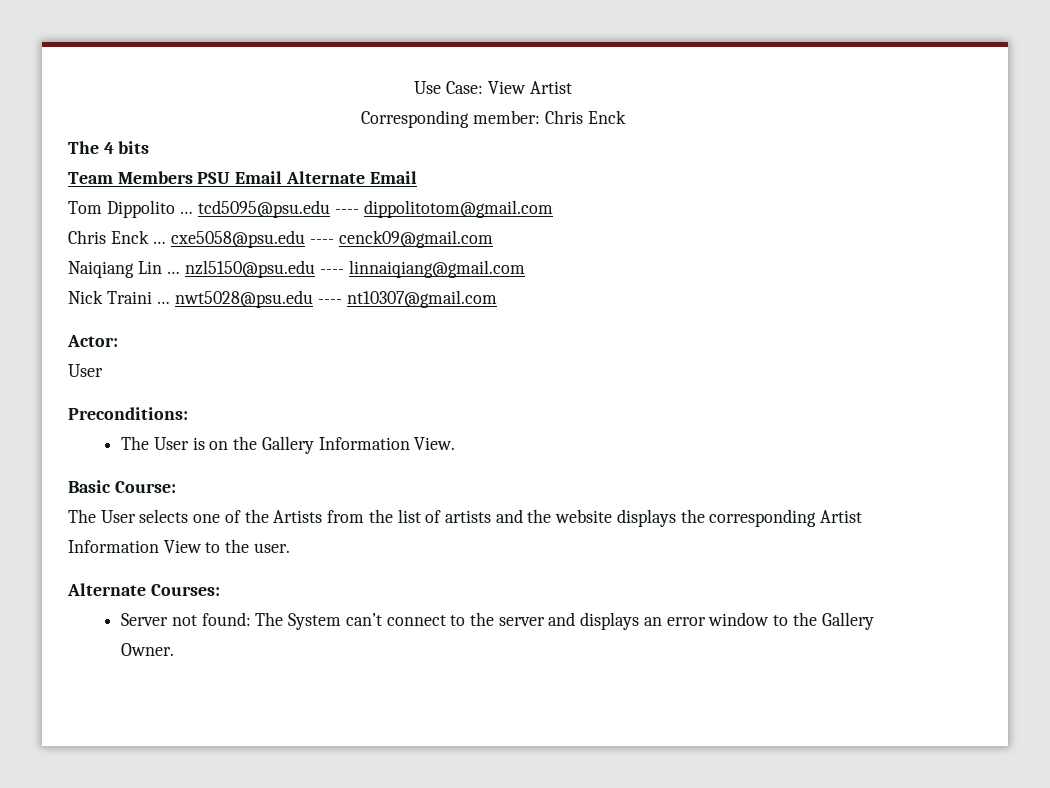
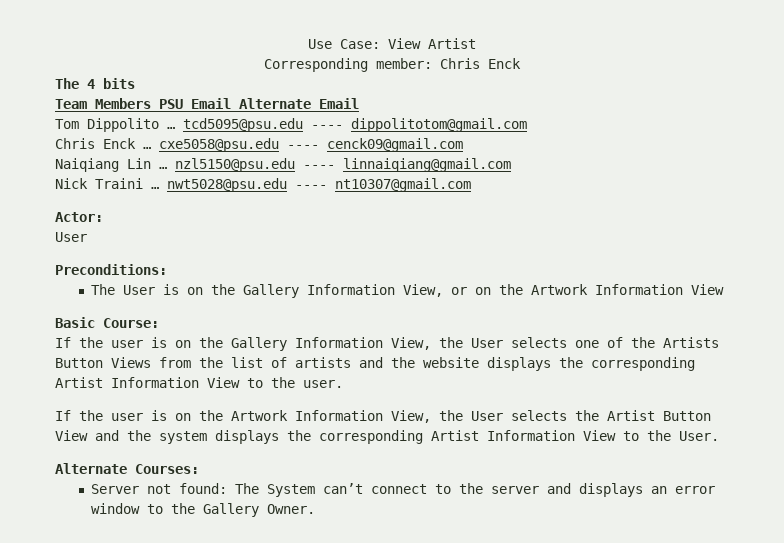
- The User is on the Gallery Information View.
+ The User is on the Gallery Information View, or on the Artwork Information View
  Basic Course:
- The User selects one of the Artists from the list of artists and the website displays the corresponding Artist Information View to the user.
+ If the user is on the Gallery Information View, the User selects one of the Artists Button Views from the list of artists and the website displays the corresponding Artist Information View to the user.
+ If the user is on the Artwork Information View, the User selects the Artist Button View and the system displays the corresponding Artist Information View to the User.

